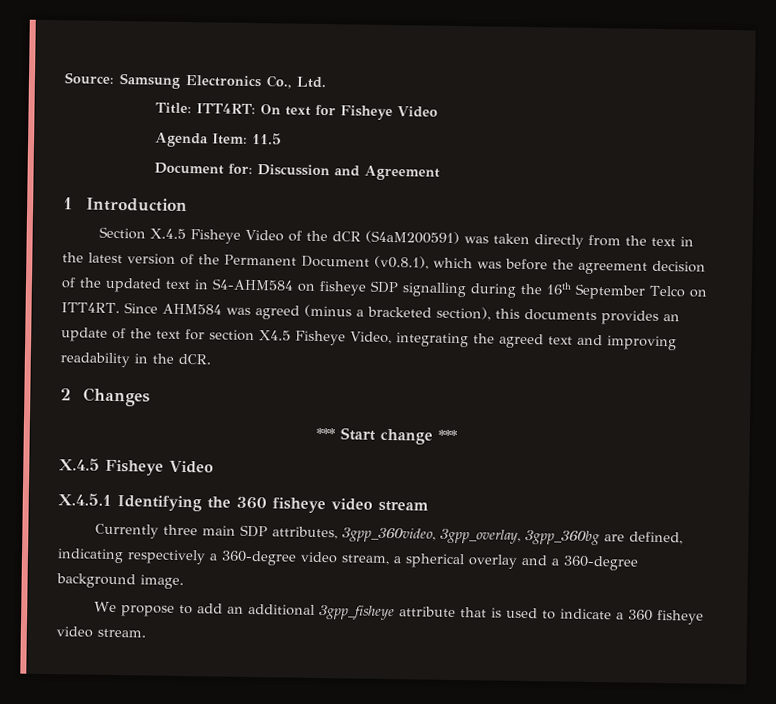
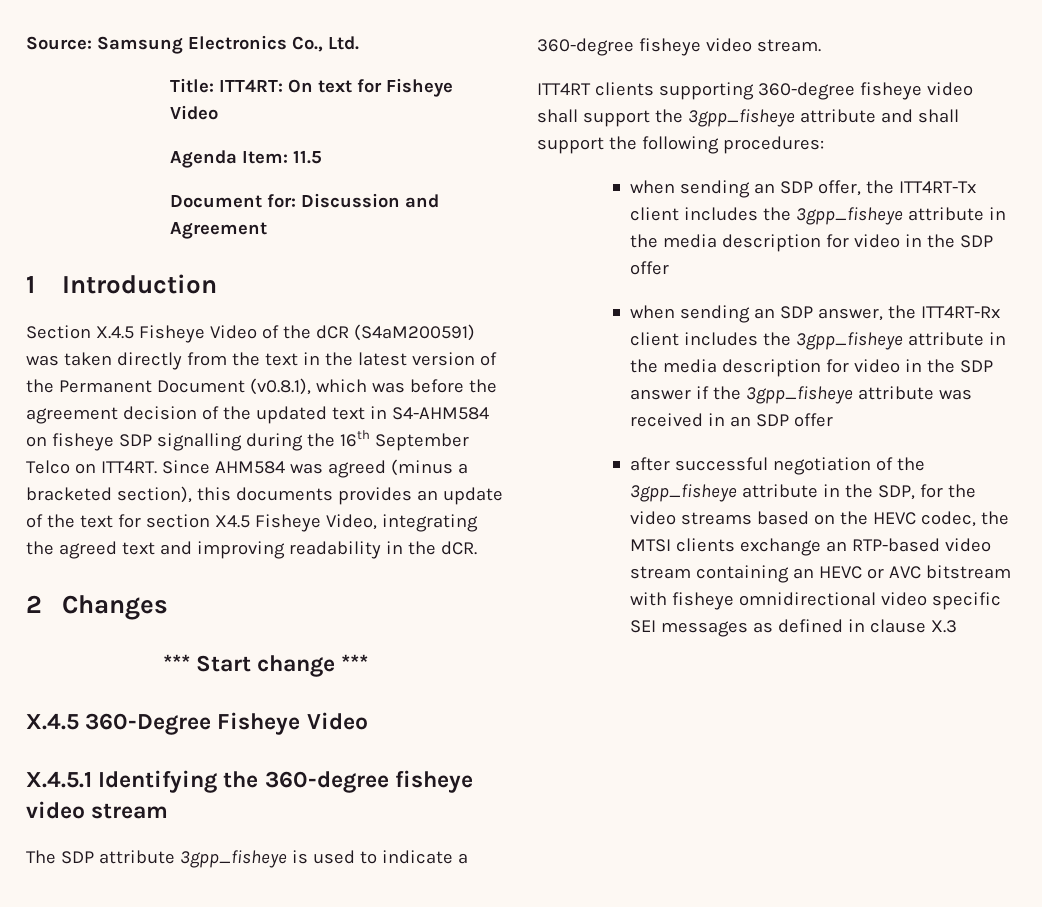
  *** Start change ***
- X.4.5 Fisheye Video
+ X.4.5 360-Degree Fisheye Video
- X.4.5.1 Identifying the 360 fisheye video stream
+ X.4.5.1 Identifying the 360-degree fisheye video stream
- Currently three main SDP attributes, 3gpp_360video, 3gpp_overlay, 3gpp_360bg are defined, indicating respectively a 360-degree video stream, a spherical overlay and a 360-degree background image.
- We propose to add an additional 3gpp_fisheye attribute that is used to indicate a 360 fisheye video stream.
+ The SDP attribute 3gpp_fisheye is used to indicate a 360-degree fisheye video stream.
+ ITT4RT clients supporting 360-degree fisheye video shall support the 3gpp_fisheye attribute and shall support the following procedures:
+ when sending an SDP offer, the ITT4RT-Tx client includes the 3gpp_fisheye attribute in the media description for video in the SDP offer
+ when sending an SDP answer, the ITT4RT-Rx client includes the 3gpp_fisheye attribute in the media description for video in the SDP answer if the 3gpp_fisheye attribute was received in an SDP offer
+ after successful negotiation of the 3gpp_fisheye attribute in the SDP, for the video streams based on the HEVC codec, the MTSI clients exchange an RTP-based video stream containing an HEVC or AVC bitstream with fisheye omnidirectional video specific SEI messages as defined in clause X.3

